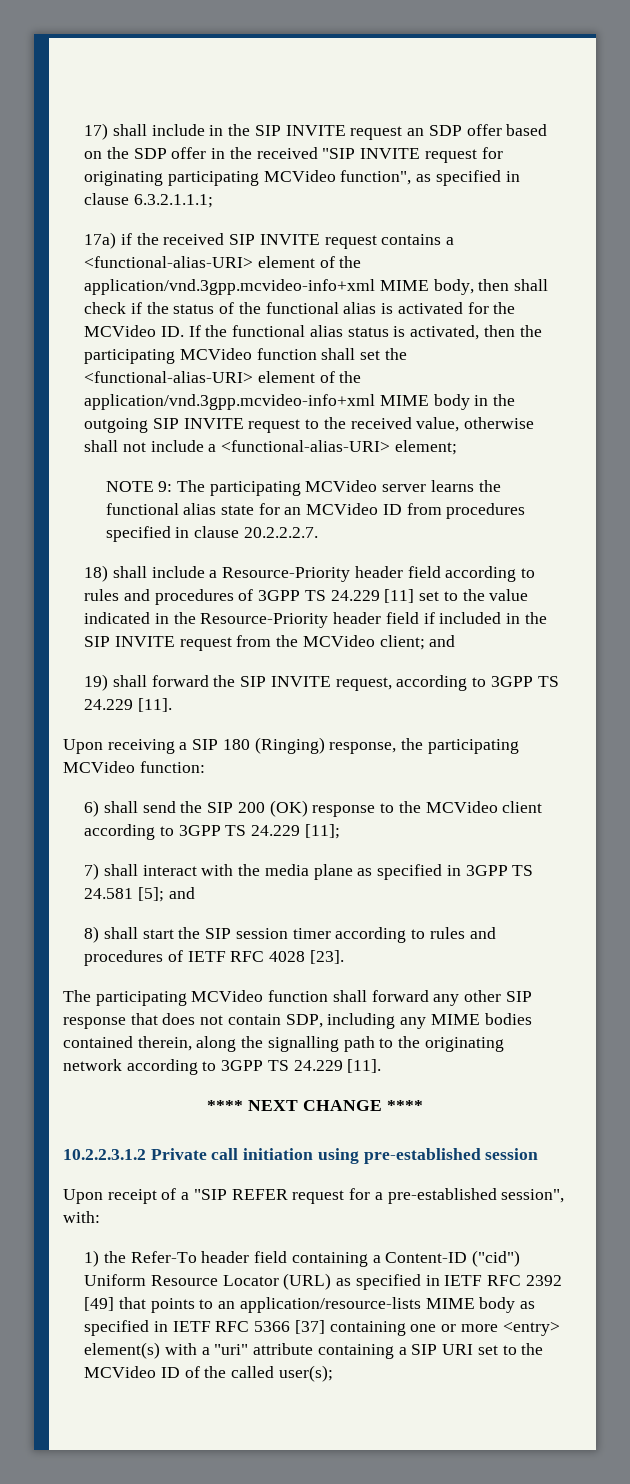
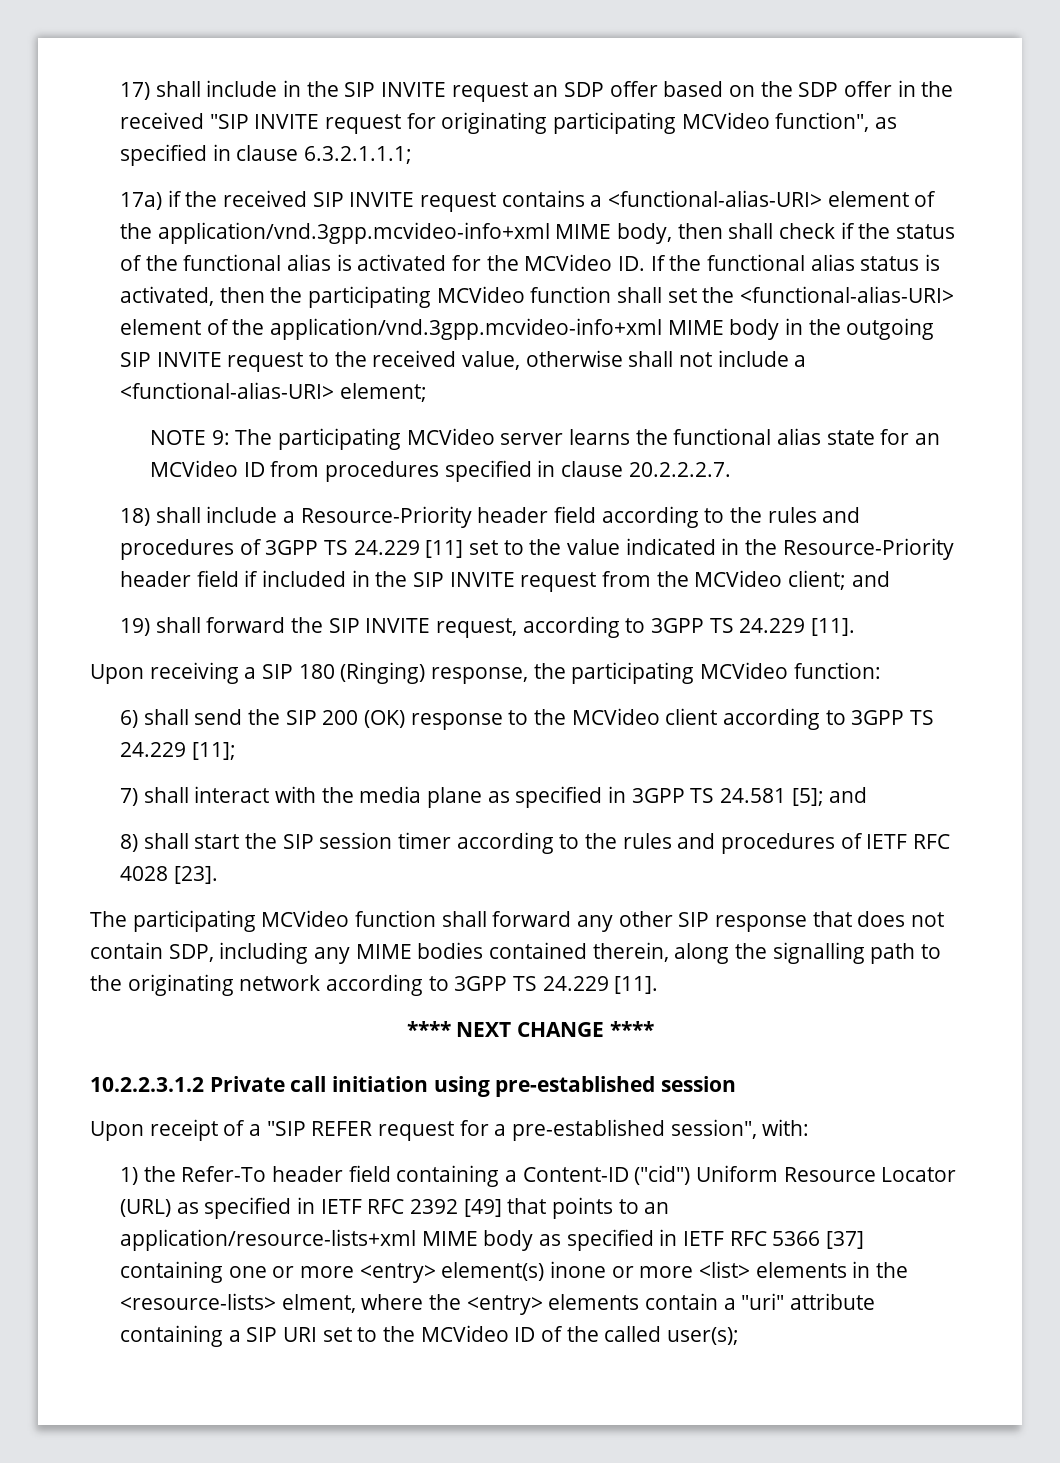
- 18) shall include a Resource-Priority header field according to rules and procedures of 3GPP TS 24.229 [11] set to the value indicated in the Resource-Priority header field if included in the SIP INVITE request from the MCVideo client; and
+ 18) shall include a Resource-Priority header field according to the rules and procedures of 3GPP TS 24.229 [11] set to the value indicated in the Resource-Priority header field if included in the SIP INVITE request from the MCVideo client; and
- 8) shall start the SIP session timer according to rules and procedures of IETF RFC 4028 [23].
+ 8) shall start the SIP session timer according to the rules and procedures of IETF RFC 4028 [23].
- 1) the Refer-To header field containing a Content-ID ("cid") Uniform Resource Locator (URL) as specified in IETF RFC 2392 [49] that points to an application/resource-lists MIME body as specified in IETF RFC 5366 [37] containing one or more <entry> element(s) with a "uri" attribute containing a SIP URI set to the MCVideo ID of the called user(s);
+ 1) the Refer-To header field containing a Content-ID ("cid") Uniform Resource Locator (URL) as specified in IETF RFC 2392 [49] that points to an application/resource-lists+xml MIME body as specified in IETF RFC 5366 [37] containing one or more <entry> element(s) inone or more <list> elements in the <resource-lists> elment, where the <entry> elements contain a "uri" attribute containing a SIP URI set to the MCVideo ID of the called user(s);

